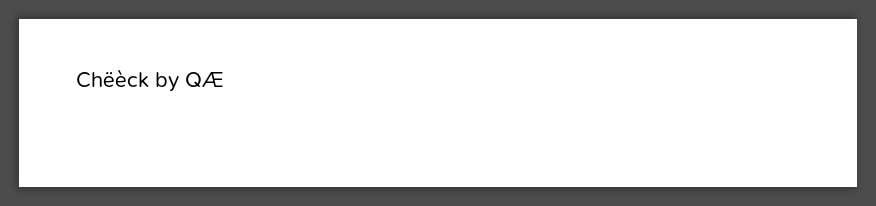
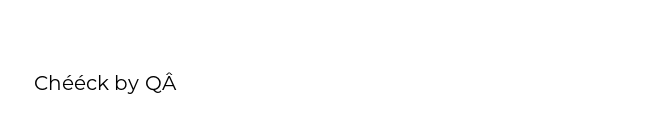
- Chëèck by QÆ
+ Chééck by QÂ

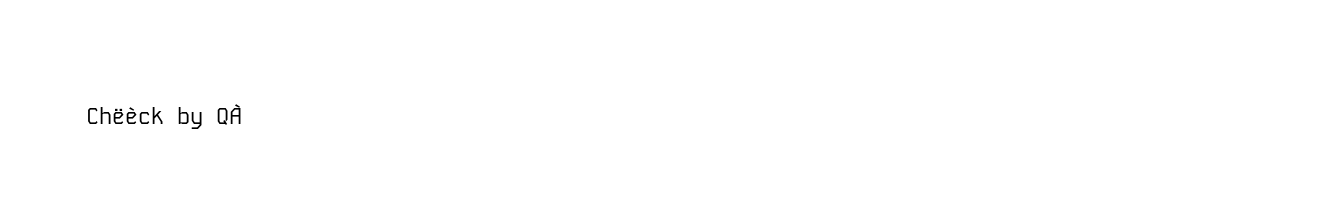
- Chééck by QÂ
+ Chëèck by QÀ

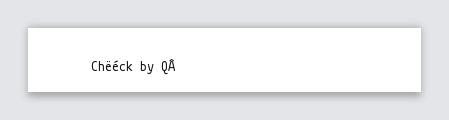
- Chëèck by QÀ
+ Chëéck by QÂ

